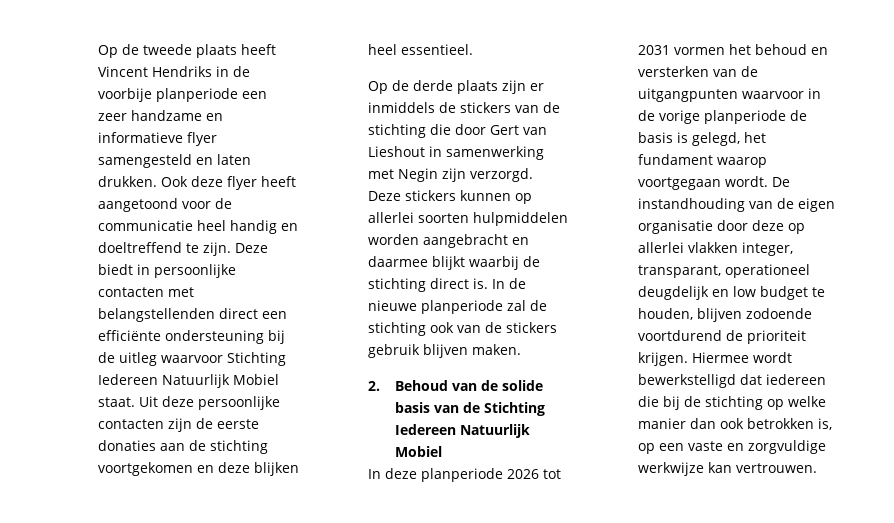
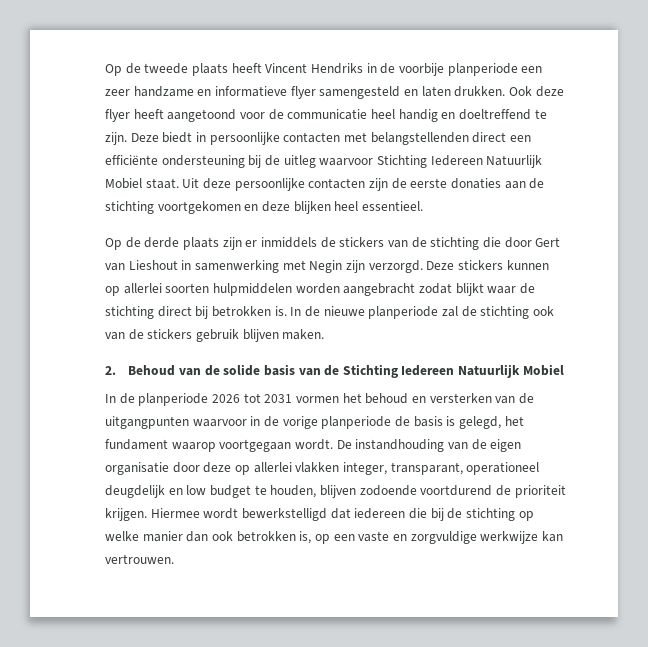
- Deze stickers kunnen op allerlei soorten hulpmiddelen worden aangebracht en daarmee blijkt waarbij de stichting direct is.
+ Deze stickers kunnen op allerlei soorten hulpmiddelen worden aangebracht zodat blijkt waar de stichting direct bij betrokken is.
- In deze planperiode 2026 tot 2031 vormen het behoud en versterken van de uitgangpunten waarvoor in de vorige planperiode de basis is gelegd, het fundament waarop voortgegaan wordt.
+ In de planperiode 2026 tot 2031 vormen het behoud en versterken van de uitgangpunten waarvoor in de vorige planperiode de basis is gelegd, het fundament waarop voortgegaan wordt.

